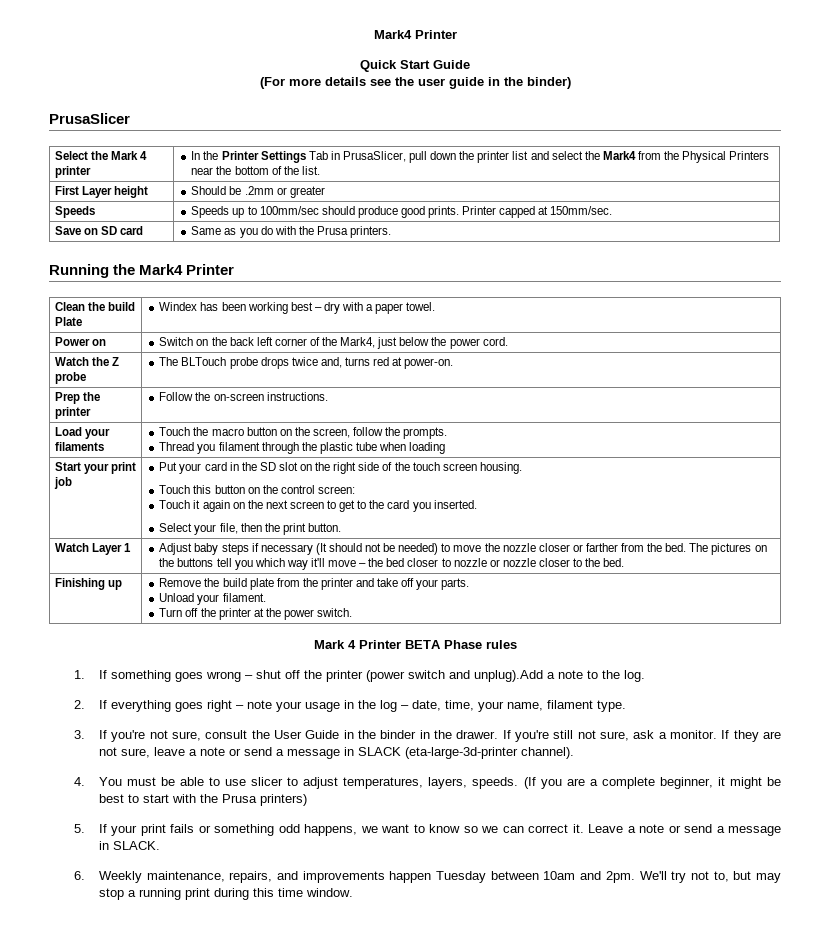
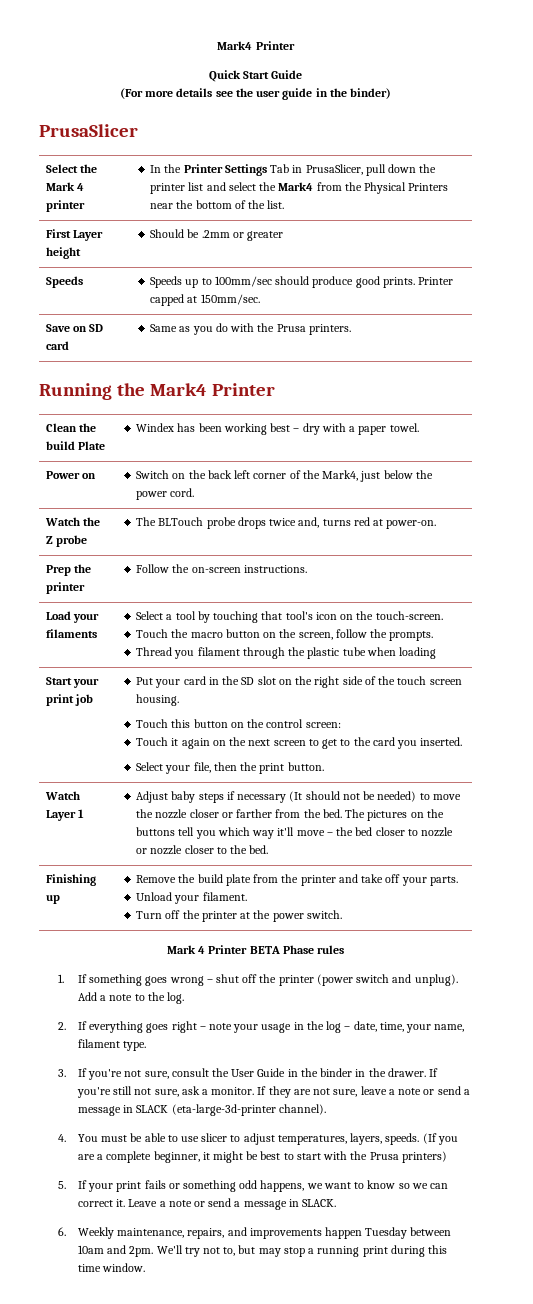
- Load your filaments | Touch the macro button on the screen, follow the prompts.
+ Load your filaments | Select a tool by touching that tool's icon on the touch-screen.
+ Touch the macro button on the screen, follow the prompts.
- 1. If something goes wrong – shut off the printer (power switch and unplug).Add a note to the log.
+ 1. If something goes wrong – shut off the printer (power switch and unplug). Add a note to the log.

